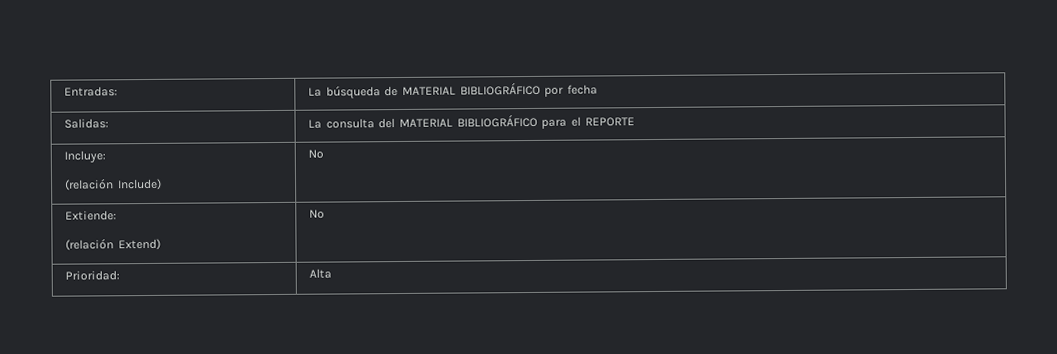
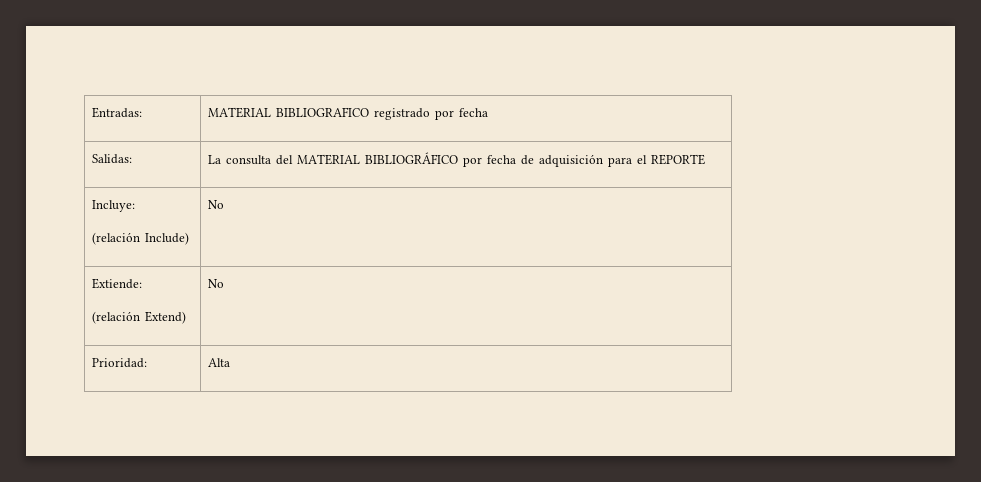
- Entradas: | La búsqueda de MATERIAL BIBLIOGRÁFICO por fecha
+ Entradas: | MATERIAL BIBLIOGRAFICO registrado por fecha
- Salidas: | La consulta del MATERIAL BIBLIOGRÁFICO para el REPORTE
+ Salidas: | La consulta del MATERIAL BIBLIOGRÁFICO por fecha de adquisición para el REPORTE

